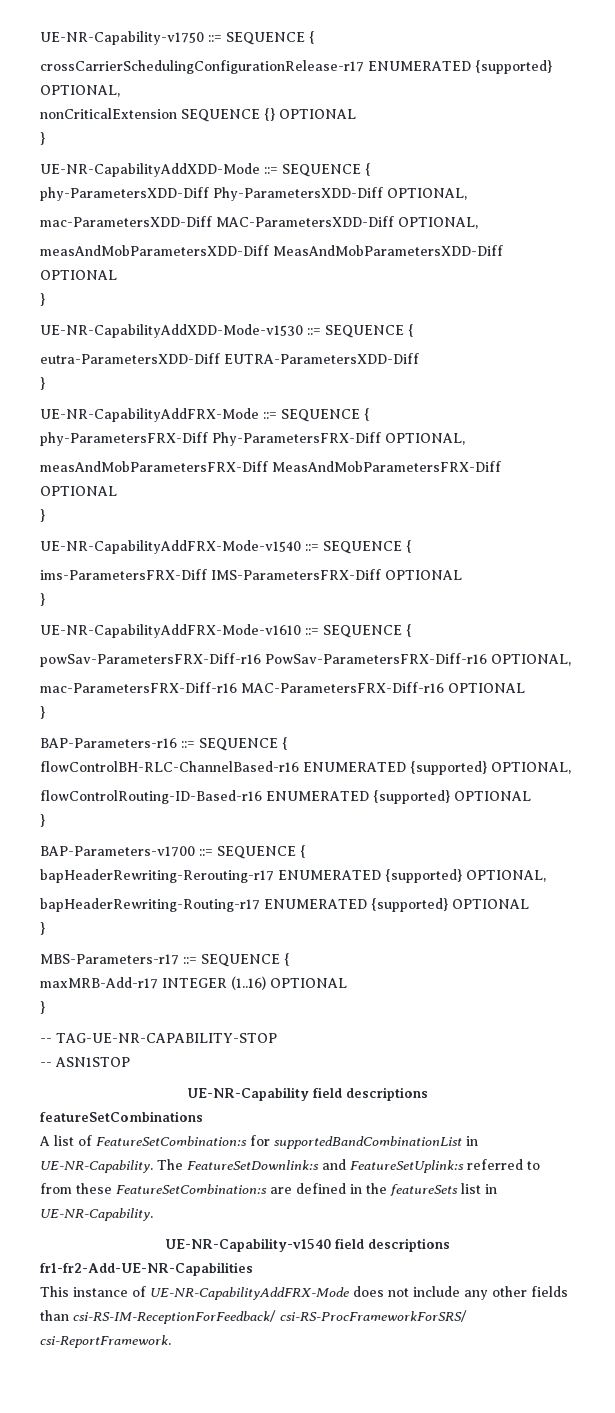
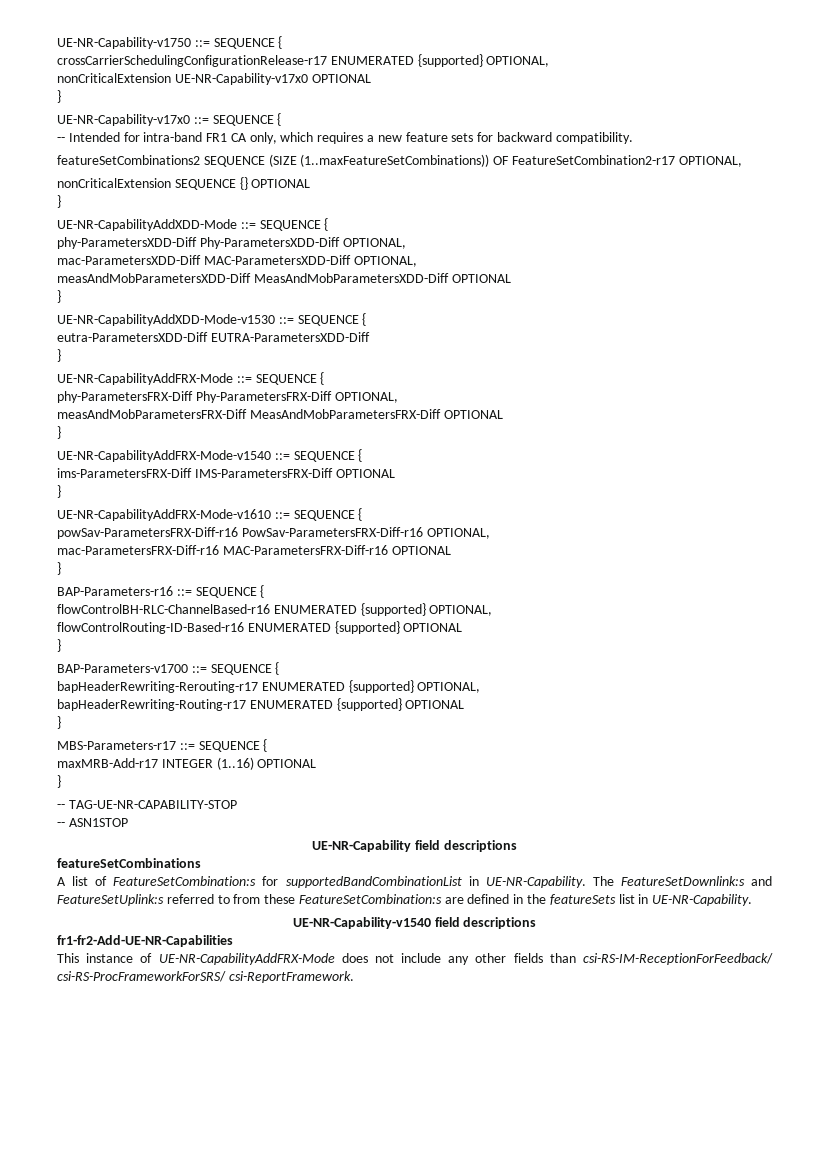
+ nonCriticalExtension UE-NR-Capability-v17x0 OPTIONAL
+ }
+ UE-NR-Capability-v17x0 ::= SEQUENCE {
+ -- Intended for intra-band FR1 CA only, which requires a new feature sets for backward compatibility.
+ featureSetCombinations2 SEQUENCE (SIZE (1..maxFeatureSetCombinations)) OF FeatureSetCombination2-r17 OPTIONAL,

